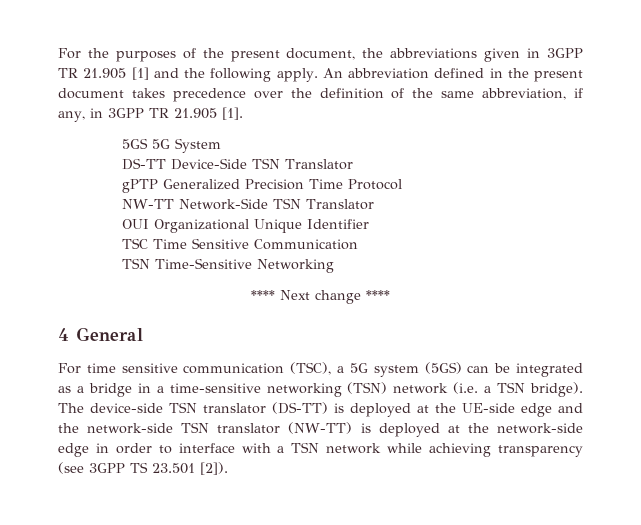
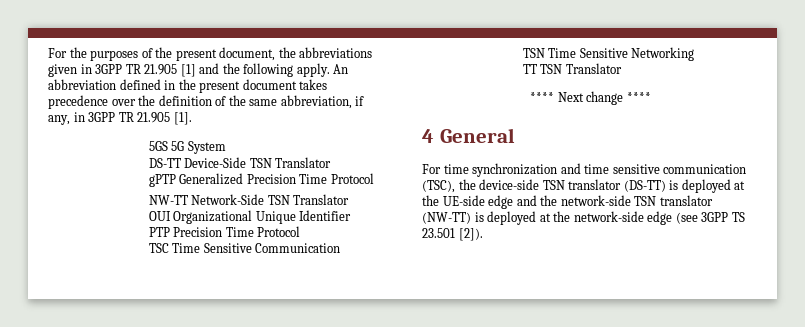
+ PTP Precision Time Protocol
- TSN Time-Sensitive Networking
+ TSN Time Sensitive Networking
+ TT TSN Translator
- For time sensitive communication (TSC), a 5G system (5GS) can be integrated as a bridge in a time-sensitive networking (TSN) network (i.e. a TSN bridge). The device-side TSN translator (DS-TT) is deployed at the UE-side edge and the network-side TSN translator (NW-TT) is deployed at the network-side edge in order to interface with a TSN network while achieving transparency (see 3GPP TS 23.501 [2]).
+ For time synchronization and time sensitive communication (TSC), the device-side TSN translator (DS-TT) is deployed at the UE-side edge and the network-side TSN translator (NW-TT) is deployed at the network-side edge (see 3GPP TS 23.501 [2]).

